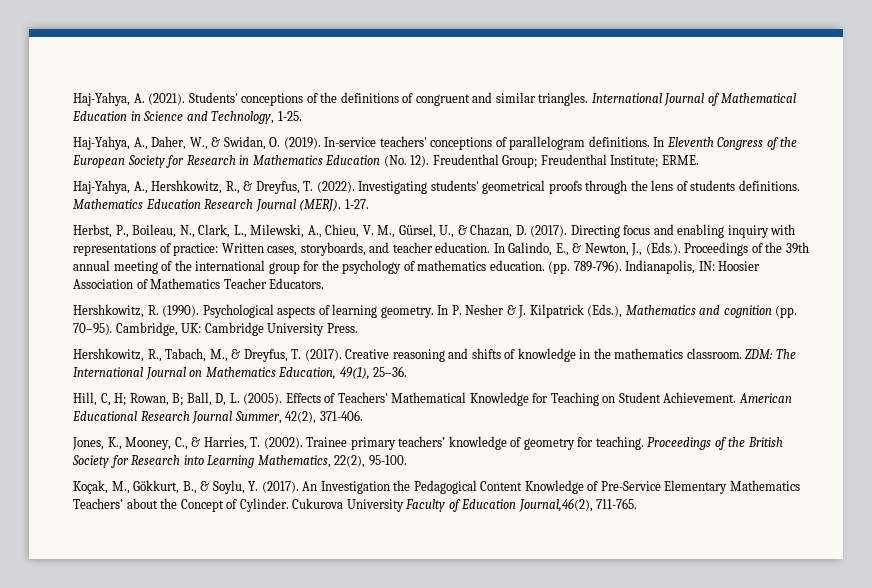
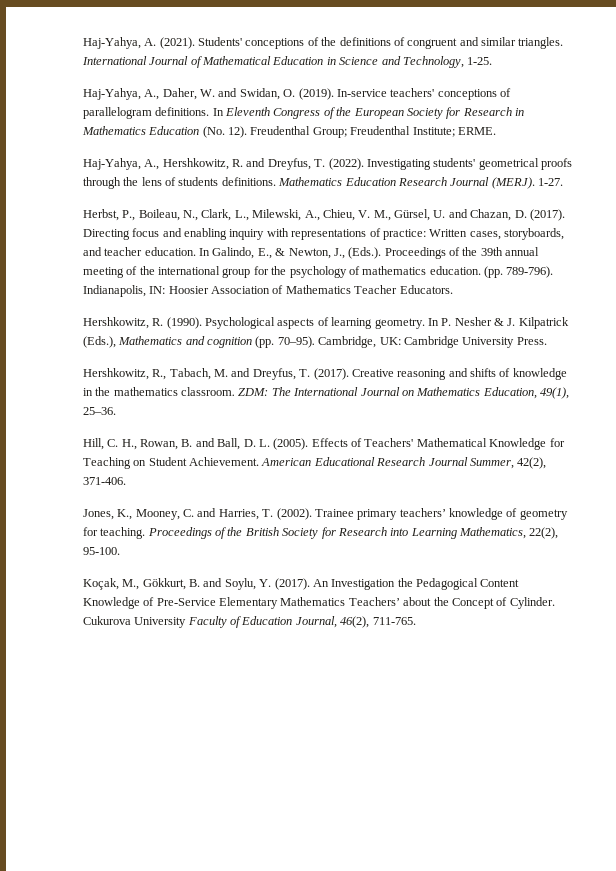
- Haj-Yahya, A., Daher, W., & Swidan, O. (2019).
+ Haj-Yahya, A., Daher, W. and Swidan, O. (2019).
- Haj-Yahya, A., Hershkowitz, R., & Dreyfus, T. (2022).
+ Haj-Yahya, A., Hershkowitz, R. and Dreyfus, T. (2022).
- Herbst, P., Boileau, N., Clark, L., Milewski, A., Chieu, V. M., Gürsel, U., & Chazan, D. (2017).
+ Herbst, P., Boileau, N., Clark, L., Milewski, A., Chieu, V. M., Gürsel, U. and Chazan, D. (2017).
- Hershkowitz, R., Tabach, M., & Dreyfus, T. (2017).
+ Hershkowitz, R., Tabach, M. and Dreyfus, T. (2017).
- Hill, C, H; Rowan, B; Ball, D, L. (2005).
+ Hill, C. H., Rowan, B. and Ball, D. L. (2005).
- Jones, K., Mooney, C., & Harries, T. (2002).
+ Jones, K., Mooney, C. and Harries, T. (2002).
- Koçak, M., Gökkurt, B., & Soylu, Y. (2017).
+ Koçak, M., Gökkurt, B. and Soylu, Y. (2017).
- Cukurova University Faculty of Education Journal,46(2), 711-765.
+ Cukurova University Faculty of Education Journal, 46(2), 711-765.

